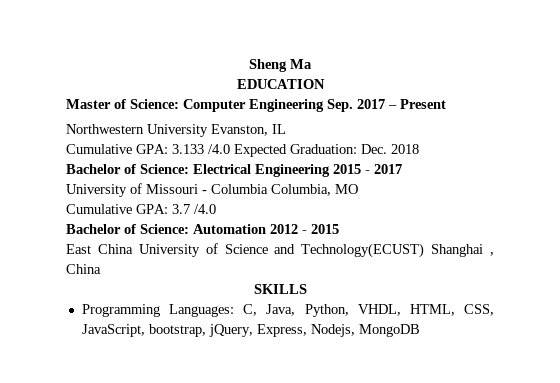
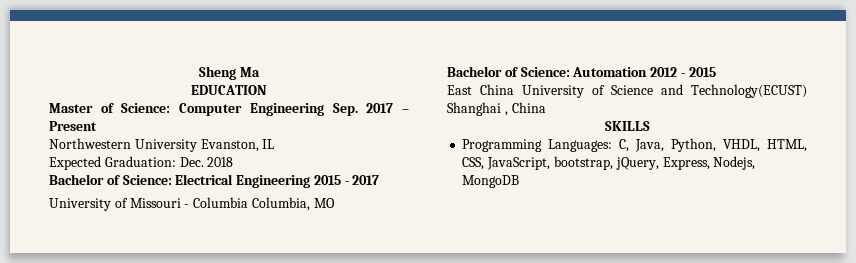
- Cumulative GPA: 3.133 /4.0 Expected Graduation: Dec. 2018
+ Expected Graduation: Dec. 2018
- Cumulative GPA: 3.7 /4.0

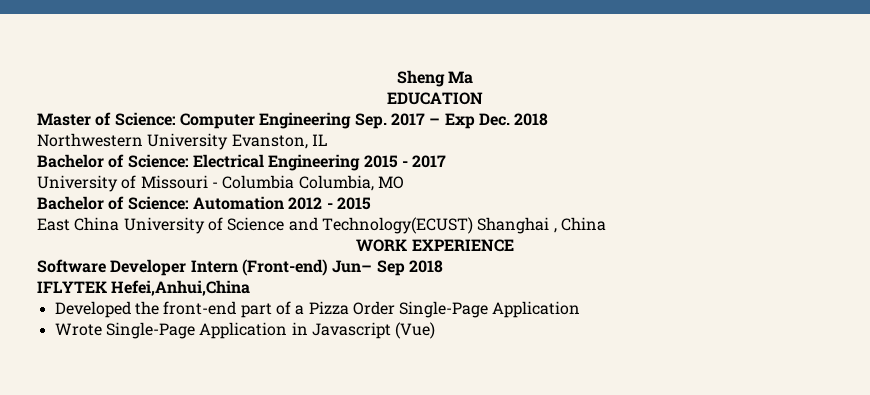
- Master of Science: Computer Engineering Sep. 2017 – Present
+ Master of Science: Computer Engineering Sep. 2017 – Exp Dec. 2018
- Expected Graduation: Dec. 2018
- SKILLS
- Programming Languages: C, Java, Python, VHDL, HTML, CSS, JavaScript, bootstrap, jQuery, Express, Nodejs, MongoDB
+ WORK EXPERIENCE
+ Software Developer Intern (Front-end) Jun– Sep 2018
+ IFLYTEK Hefei,Anhui,China
+ Developed the front-end part of a Pizza Order Single-Page Application
+ Wrote Single-Page Application in Javascript (Vue)

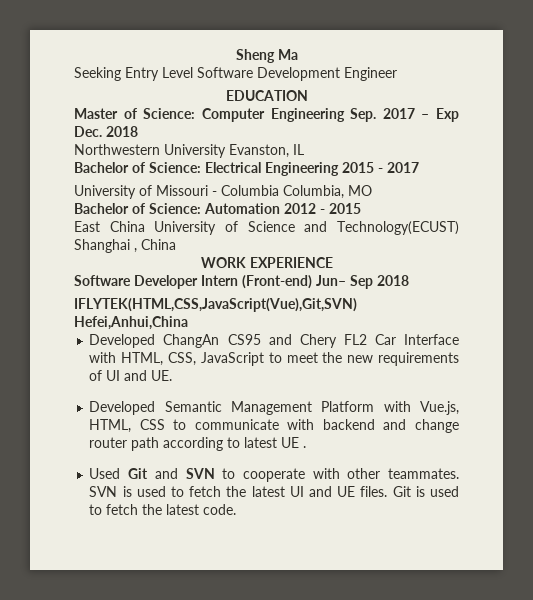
+ Seeking Entry Level Software Development Engineer
- IFLYTEK Hefei,Anhui,China
+ IFLYTEK(HTML,CSS,JavaScript(Vue),Git,SVN) Hefei,Anhui,China
- Developed the front-end part of a Pizza Order Single-Page Application
- Wrote Single-Page Application in Javascript (Vue)
+ Developed ChangAn CS95 and Chery FL2 Car Interface with HTML, CSS, JavaScript to meet the new requirements of UI and UE.
+ Developed Semantic Management Platform with Vue.js, HTML, CSS to communicate with backend and change router path according to latest UE .
+ Used Git and SVN to cooperate with other teammates. SVN is used to fetch the latest UI and UE files. Git is used to fetch the latest code.

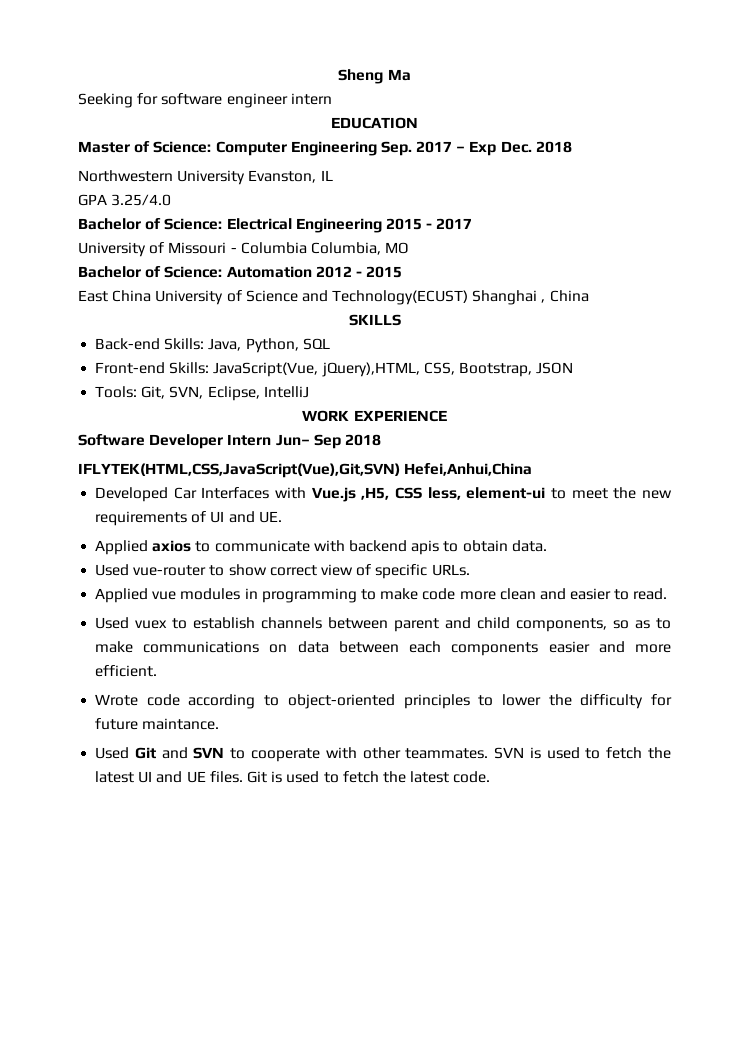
- Seeking Entry Level Software Development Engineer
+ Seeking for software engineer intern
+ GPA 3.25/4.0
+ SKILLS
+ Back-end Skills: Java, Python, SQL
+ Front-end Skills: JavaScript(Vue, jQuery),HTML, CSS, Bootstrap, JSON
+ Tools: Git, SVN, Eclipse, IntelliJ
- Software Developer Intern (Front-end) Jun– Sep 2018
+ Software Developer Intern Jun– Sep 2018
- Developed ChangAn CS95 and Chery FL2 Car Interface with HTML, CSS, JavaScript to meet the new requirements of UI and UE.
+ Developed Car Interfaces with Vue.js ,H5, CSS less, element-ui to meet the new requirements of UI and UE.
- Developed Semantic Management Platform with Vue.js, HTML, CSS to communicate with backend and change router path according to latest UE .
+ Applied axios to communicate with backend apis to obtain data.
+ Used vue-router to show correct view of specific URLs.
+ Applied vue modules in programming to make code more clean and easier to read.
+ Used vuex to establish channels between parent and child components, so as to make communications on data between each components easier and more efficient.
+ Wrote code according to object-oriented principles to lower the difficulty for future maintance.

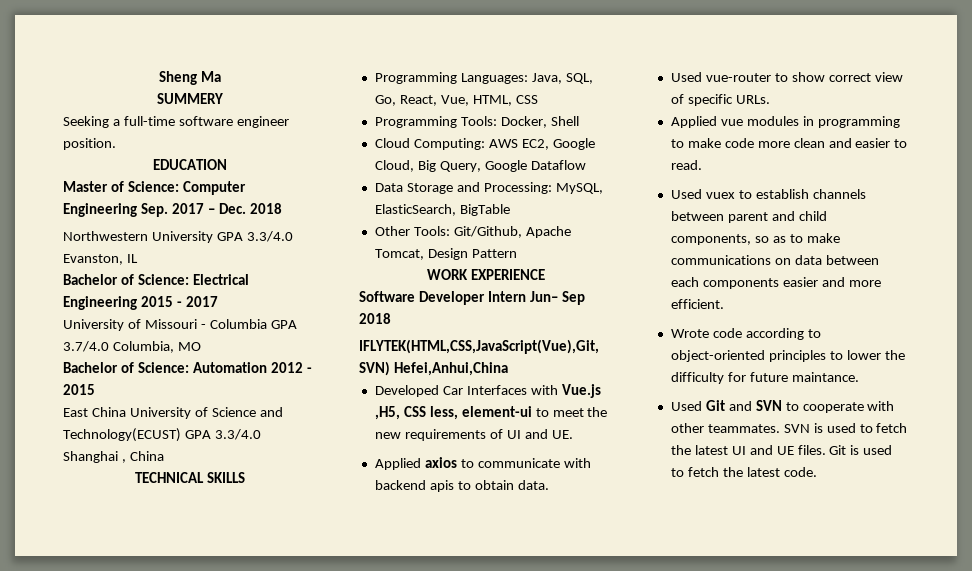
+ SUMMERY
- Seeking for software engineer intern
+ Seeking a full-time software engineer position.
- Master of Science: Computer Engineering Sep. 2017 – Exp Dec. 2018
+ Master of Science: Computer Engineering Sep. 2017 – Dec. 2018
- Northwestern University Evanston, IL
+ Northwestern University GPA 3.3/4.0 Evanston, IL
- GPA 3.25/4.0
- University of Missouri - Columbia Columbia, MO
+ University of Missouri - Columbia GPA 3.7/4.0 Columbia, MO
- East China University of Science and Technology(ECUST) Shanghai , China
+ East China University of Science and Technology(ECUST) GPA 3.3/4.0 Shanghai , China
- SKILLS
+ TECHNICAL SKILLS
- Back-end Skills: Java, Python, SQL
- Front-end Skills: JavaScript(Vue, jQuery),HTML, CSS, Bootstrap, JSON
- Tools: Git, SVN, Eclipse, IntelliJ
+ Programming Languages: Java, SQL, Go, React, Vue, HTML, CSS
+ Programming Tools: Docker, Shell
+ Cloud Computing: AWS EC2, Google Cloud, Big Query, Google Dataflow
+ Data Storage and Processing: MySQL, ElasticSearch, BigTable
+ Other Tools: Git/Github, Apache Tomcat, Design Pattern

